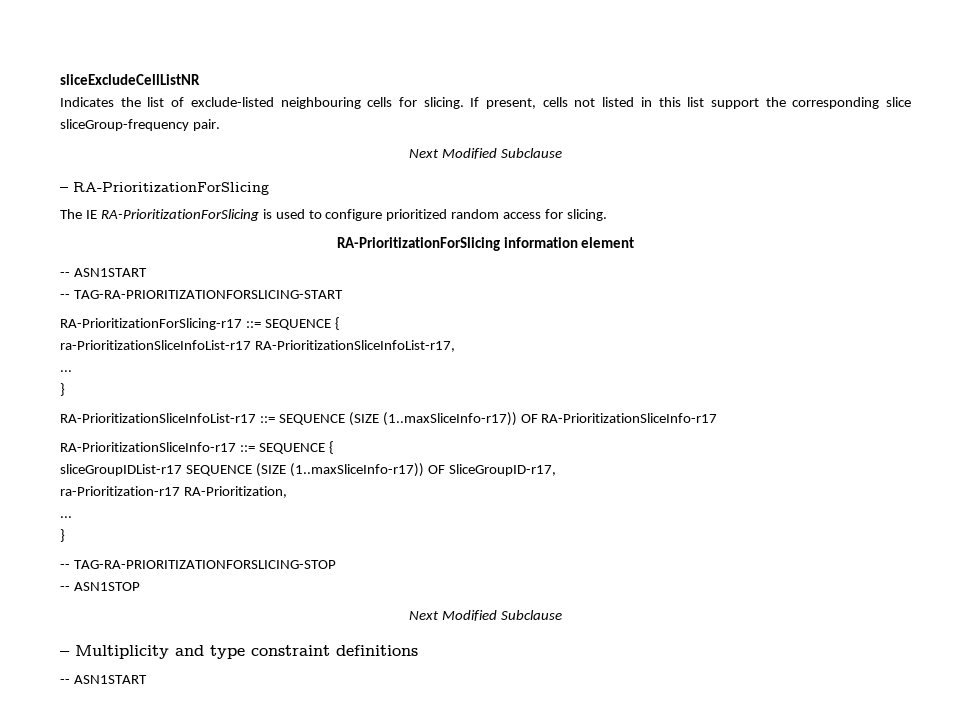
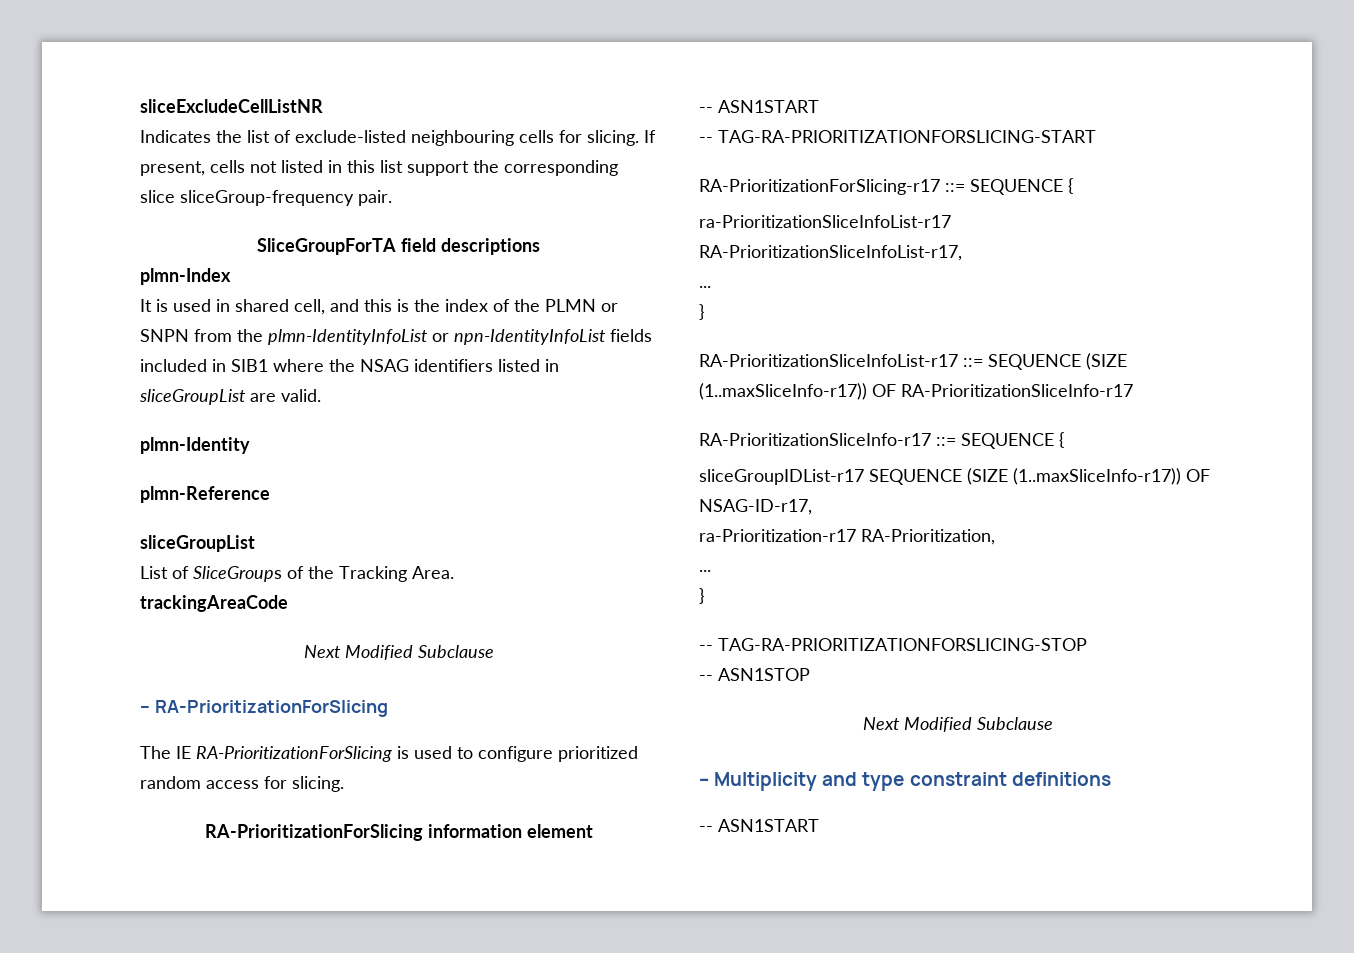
+ SliceGroupForTA field descriptions
+ plmn-Index
+ It is used in shared cell, and this is the index of the PLMN or SNPN from the plmn-IdentityInfoList or npn-IdentityInfoList fields included in SIB1 where the NSAG identifiers listed in sliceGroupList are valid.
+ plmn-Identity
+ plmn-Reference
+ sliceGroupList
+ List of SliceGroups of the Tracking Area.
+ trackingAreaCode
- sliceGroupIDList-r17 SEQUENCE (SIZE (1..maxSliceInfo-r17)) OF SliceGroupID-r17,
+ sliceGroupIDList-r17 SEQUENCE (SIZE (1..maxSliceInfo-r17)) OF NSAG-ID-r17,

